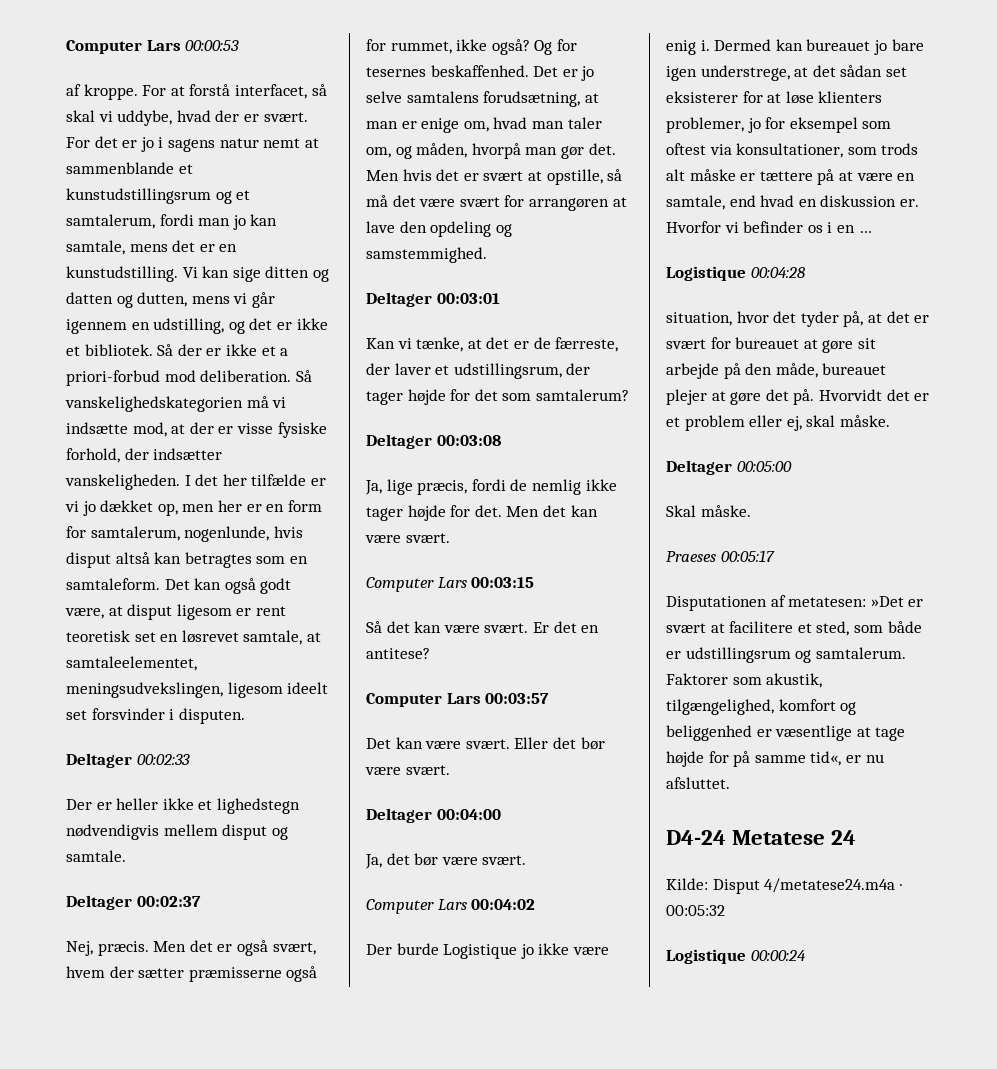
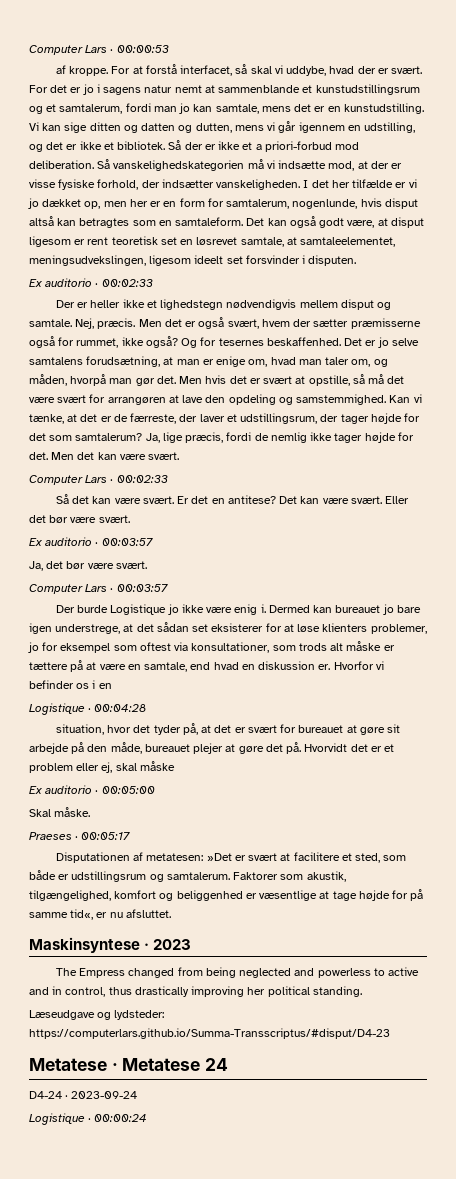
- Computer Lars 00:00:53
+ Computer Lars · 00:00:53
- Deltager 00:02:33
+ Ex auditorio · 00:02:33
- Der er heller ikke et lighedstegn nødvendigvis mellem disput og samtale.
- Deltager 00:02:37
- Nej, præcis.
+ Der er heller ikke et lighedstegn nødvendigvis mellem disput og samtale. Nej, præcis.
- Men hvis det er svært at opstille, så må det være svært for arrangøren at lave den opdeling og samstemmighed.
- Deltager 00:03:01
- Kan vi tænke, at det er de færreste, der laver et udstillingsrum, der tager højde for det som samtalerum?
- Deltager 00:03:08
- Ja, lige præcis, fordi de nemlig ikke tager højde for det.
+ Men hvis det er svært at opstille, så må det være svært for arrangøren at lave den opdeling og samstemmighed. Kan vi tænke, at det er de færreste, der laver et udstillingsrum, der tager højde for det som samtalerum? Ja, lige præcis, fordi de nemlig ikke tager højde for det.
- Computer Lars 00:03:15
+ Computer Lars · 00:02:33
- Er det en antitese?
- Computer Lars 00:03:57
- Det kan være svært.
+ Er det en antitese? Det kan være svært.
- Deltager 00:04:00
+ Ex auditorio · 00:03:57
- Computer Lars 00:04:02
+ Computer Lars · 00:03:57
- Hvorfor vi befinder os i en …
- Logistique 00:04:28
+ Hvorfor vi befinder os i en
+ Logistique · 00:04:28
- Hvorvidt det er et problem eller ej, skal måske.
- Deltager 00:05:00
+ Hvorvidt det er et problem eller ej, skal måske
+ Ex auditorio · 00:05:00
- Praeses 00:05:17
+ Praeses · 00:05:17
- D4-24 Metatese 24
- Kilde: Disput 4/metatese24.m4a · 00:05:32
- Logistique 00:00:24
+ Maskinsyntese · 2023
+ The Empress changed from being neglected and powerless to active and in control, thus drastically improving her political standing.
+ Læseudgave og lydsteder: https://computerlars.github.io/Summa-Transscriptus/#disput/D4-23
+ Metatese · Metatese 24
+ D4-24 · 2023-09-24
+ Logistique · 00:00:24

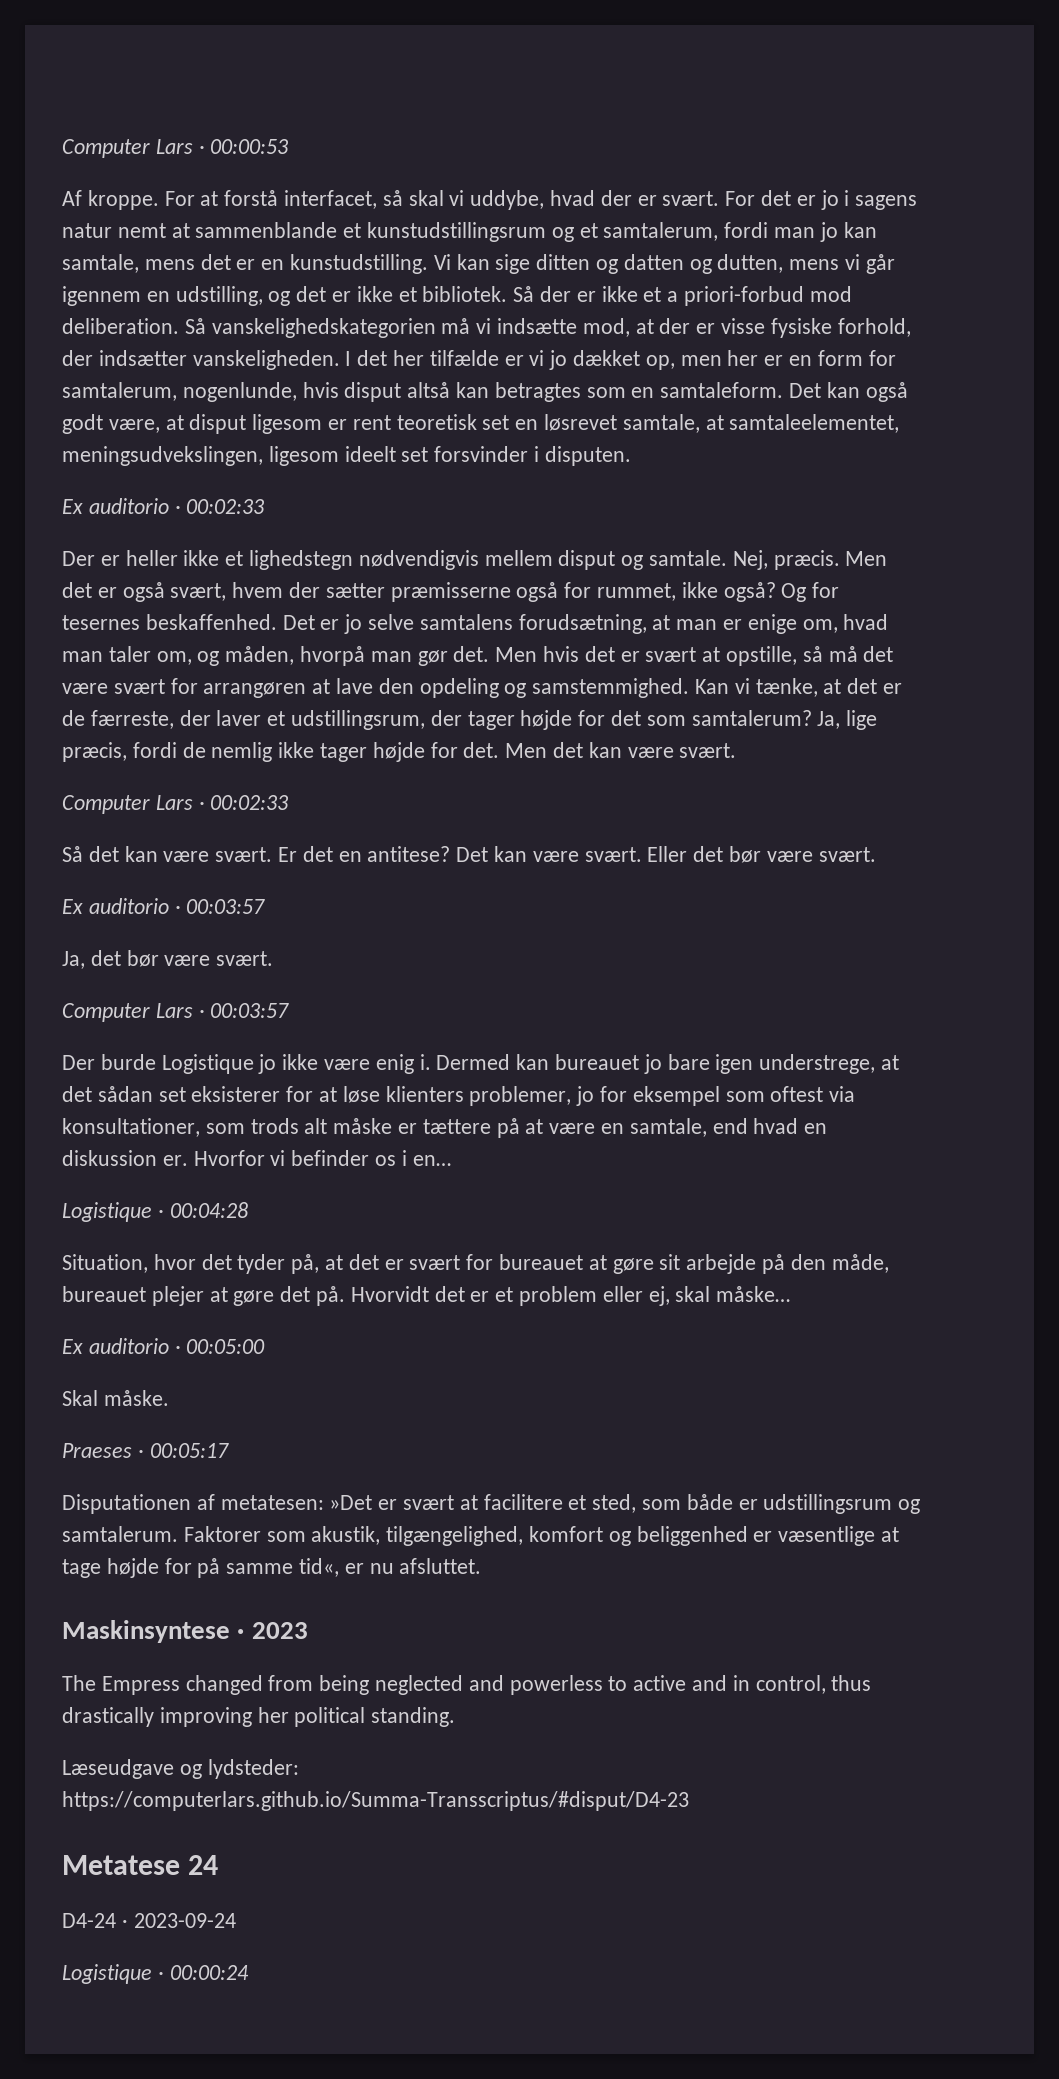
- af kroppe.
+ Af kroppe.
- Hvorfor vi befinder os i en
+ Hvorfor vi befinder os i en…
- situation, hvor det tyder på, at det er svært for bureauet at gøre sit arbejde på den måde, bureauet plejer at gøre det på.
+ Situation, hvor det tyder på, at det er svært for bureauet at gøre sit arbejde på den måde, bureauet plejer at gøre det på.
- Hvorvidt det er et problem eller ej, skal måske
+ Hvorvidt det er et problem eller ej, skal måske…
- Metatese · Metatese 24
+ Metatese 24

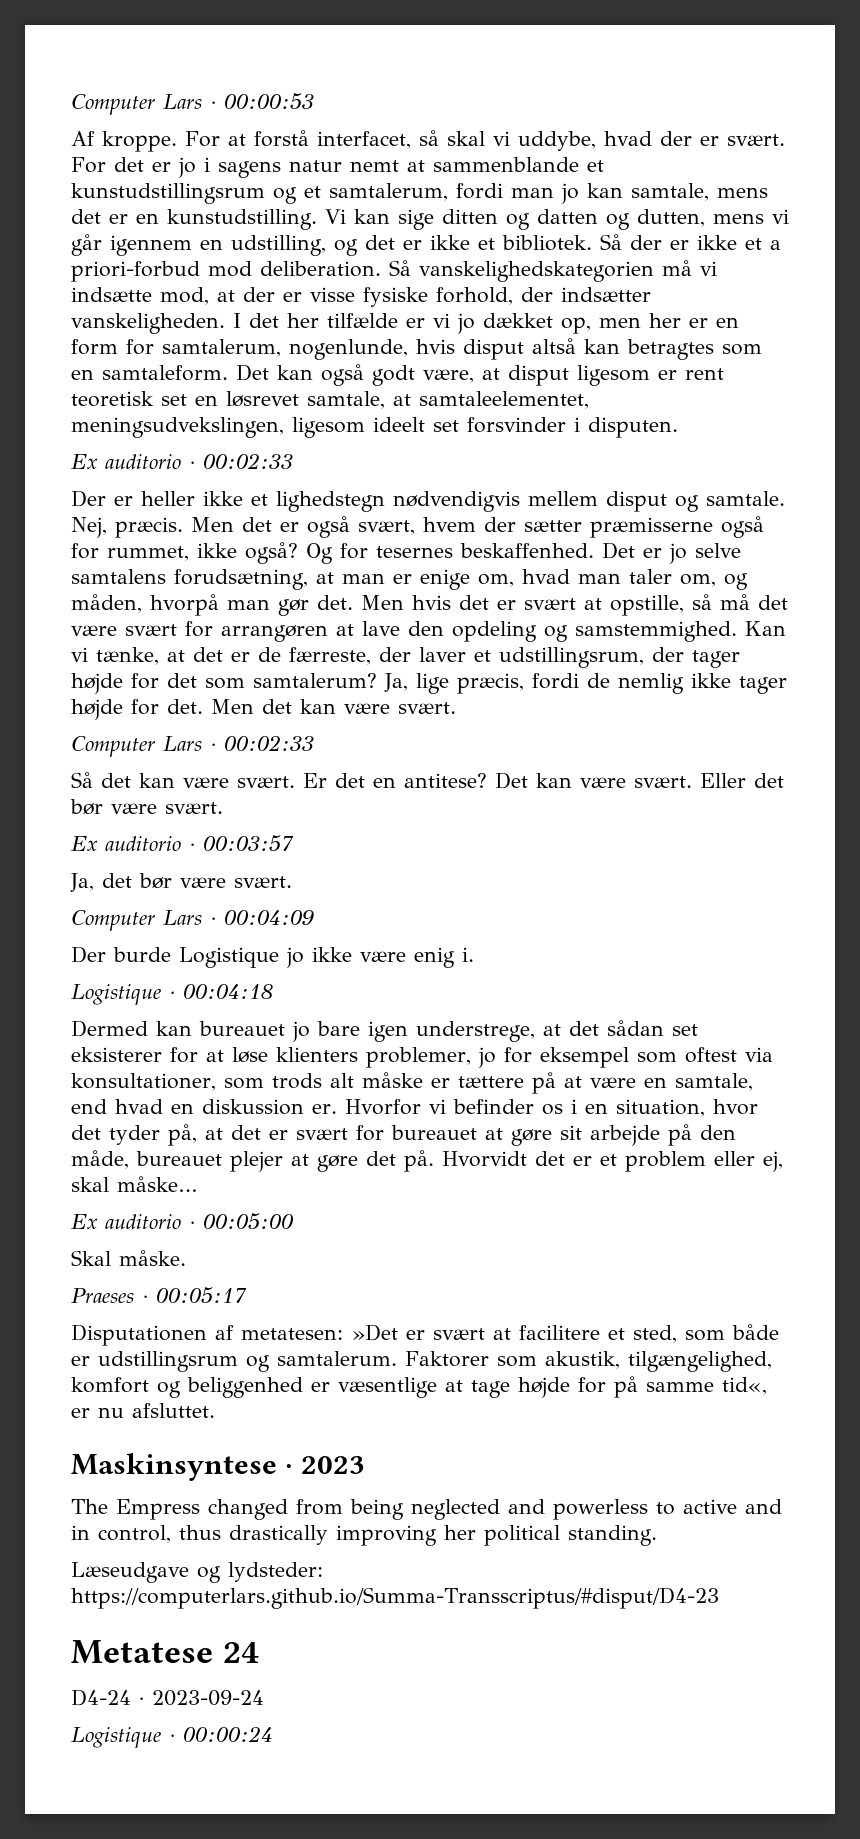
- Computer Lars · 00:03:57
+ Computer Lars · 00:04:09
- Der burde Logistique jo ikke være enig i. Dermed kan bureauet jo bare igen understrege, at det sådan set eksisterer for at løse klienters problemer, jo for eksempel som oftest via konsultationer, som trods alt måske er tættere på at være en samtale, end hvad en diskussion er.
+ Der burde Logistique jo ikke være enig i.
+ Logistique · 00:04:18
+ Dermed kan bureauet jo bare igen understrege, at det sådan set eksisterer for at løse klienters problemer, jo for eksempel som oftest via konsultationer, som trods alt måske er tættere på at være en samtale, end hvad en diskussion er.
- Hvorfor vi befinder os i en…
- Logistique · 00:04:28
- Situation, hvor det tyder på, at det er svært for bureauet at gøre sit arbejde på den måde, bureauet plejer at gøre det på.
+ Hvorfor vi befinder os i en situation, hvor det tyder på, at det er svært for bureauet at gøre sit arbejde på den måde, bureauet plejer at gøre det på.

